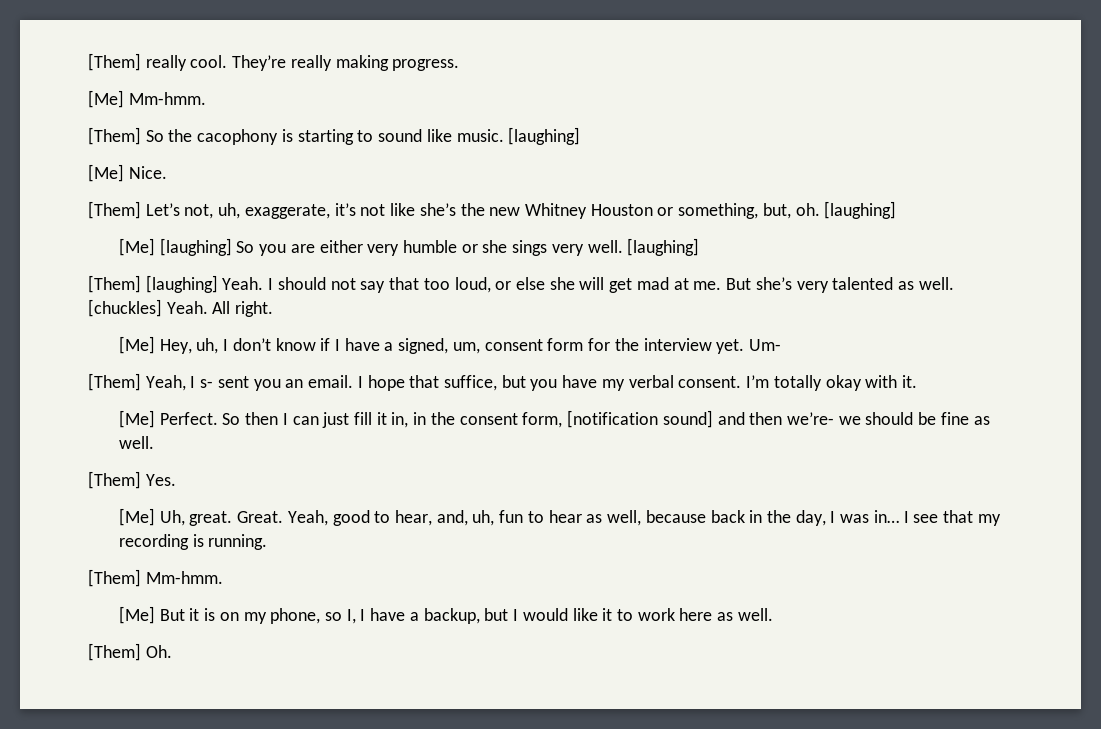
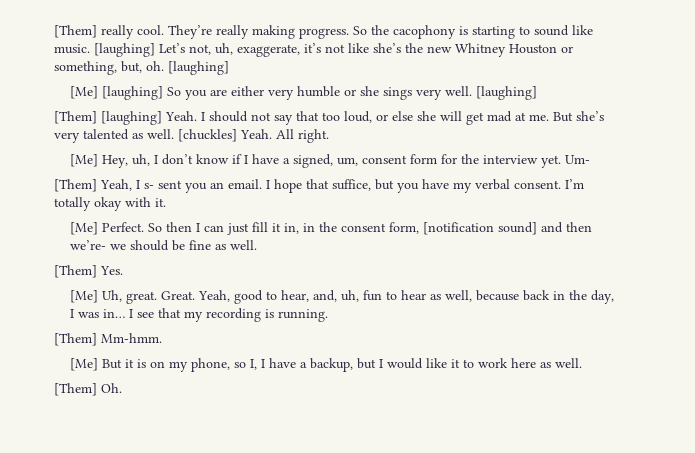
- They’re really making progress.
- [Me] Mm-hmm.
- [Them] So the cacophony is starting to sound like music. [laughing]
- [Me] Nice.
- [Them] Let’s not, uh, exaggerate, it’s not like she’s the new Whitney Houston or something, but, oh.
+ They’re really making progress. So the cacophony is starting to sound like music. [laughing] Let’s not, uh, exaggerate, it’s not like she’s the new Whitney Houston or something, but, oh.

